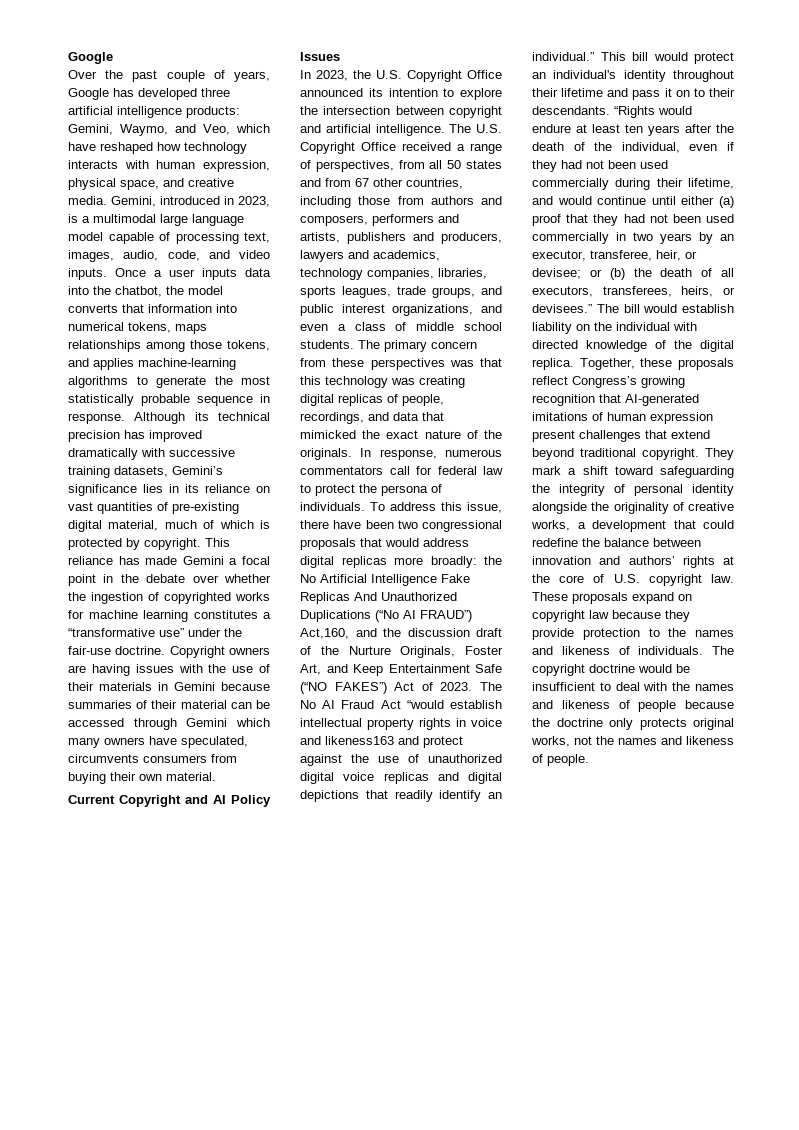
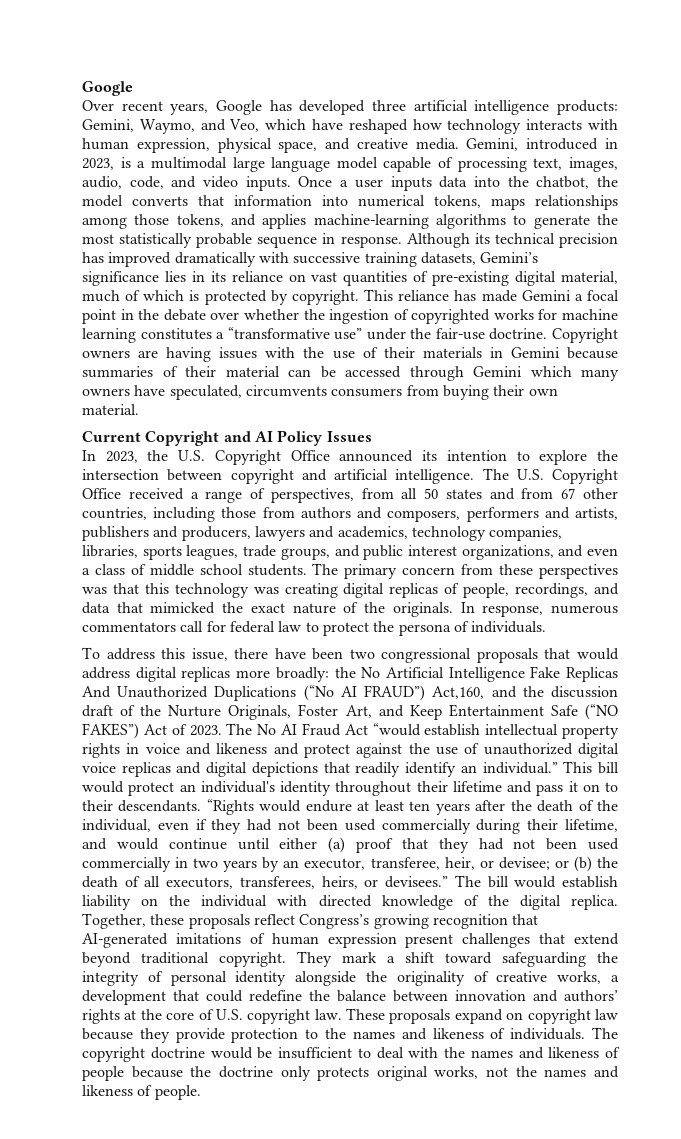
- Over the past couple of years, Google has developed three artificial intelligence products: Gemini, Waymo, and Veo, which have reshaped how technology interacts with human expression, physical space, and creative media.
+ Over recent years, Google has developed three artificial intelligence products: Gemini, Waymo, and Veo, which have reshaped how technology interacts with human expression, physical space, and creative media.
- In response, numerous commentators call for federal law to protect the persona of individuals. To address this issue, there have been two congressional proposals that would address digital replicas more broadly:
+ In response, numerous commentators call for federal law to protect the persona of individuals.
+ To address this issue, there have been two congressional proposals that would address digital replicas more broadly:
- The No AI Fraud Act “would establish intellectual property rights in voice and likeness163 and protect against the use of unauthorized digital voice replicas and digital depictions that readily identify an individual.”
+ The No AI Fraud Act “would establish intellectual property rights in voice and likeness and protect against the use of unauthorized digital voice replicas and digital depictions that readily identify an individual.”

